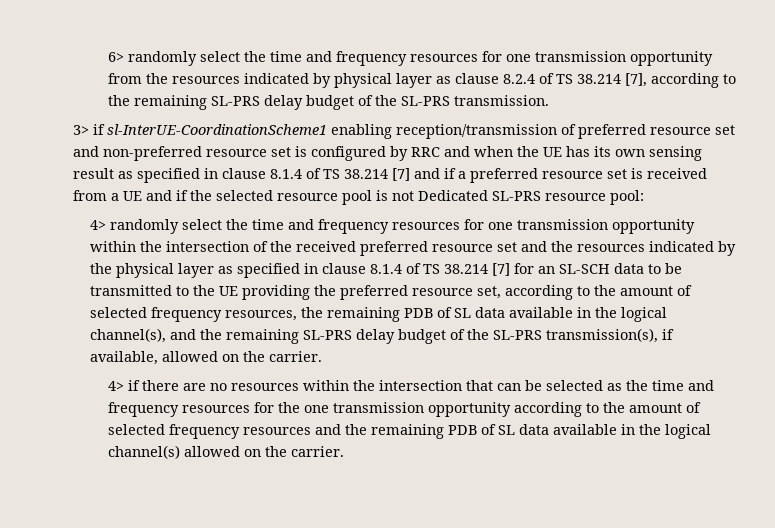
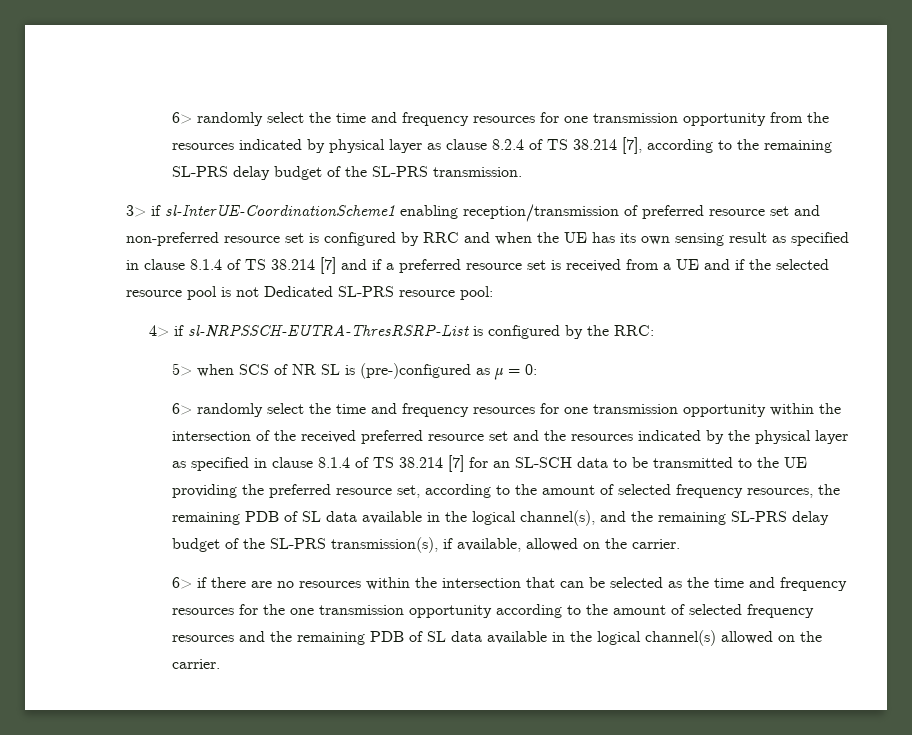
- 4> randomly select the time and frequency resources for one transmission opportunity within the intersection of the received preferred resource set and the resources indicated by the physical layer as specified in clause 8.1.4 of TS 38.214 [7] for an SL-SCH data to be transmitted to the UE providing the preferred resource set, according to the amount of selected frequency resources, the remaining PDB of SL data available in the logical channel(s), and the remaining SL-PRS delay budget of the SL-PRS transmission(s), if available, allowed on the carrier.
+ 4> if sl-NRPSSCH-EUTRA-ThresRSRP-List is configured by the RRC:
+ 5> when SCS of NR SL is (pre-)configured as μ = 0:
+ 6> randomly select the time and frequency resources for one transmission opportunity within the intersection of the received preferred resource set and the resources indicated by the physical layer as specified in clause 8.1.4 of TS 38.214 [7] for an SL-SCH data to be transmitted to the UE providing the preferred resource set, according to the amount of selected frequency resources, the remaining PDB of SL data available in the logical channel(s), and the remaining SL-PRS delay budget of the SL-PRS transmission(s), if available, allowed on the carrier.
- 4> if there are no resources within the intersection that can be selected as the time and frequency resources for the one transmission opportunity according to the amount of selected frequency resources and the remaining PDB of SL data available in the logical channel(s) allowed on the carrier.
+ 6> if there are no resources within the intersection that can be selected as the time and frequency resources for the one transmission opportunity according to the amount of selected frequency resources and the remaining PDB of SL data available in the logical channel(s) allowed on the carrier.

